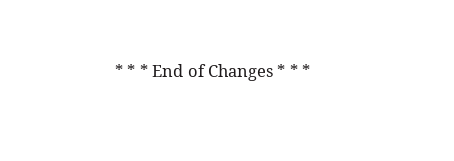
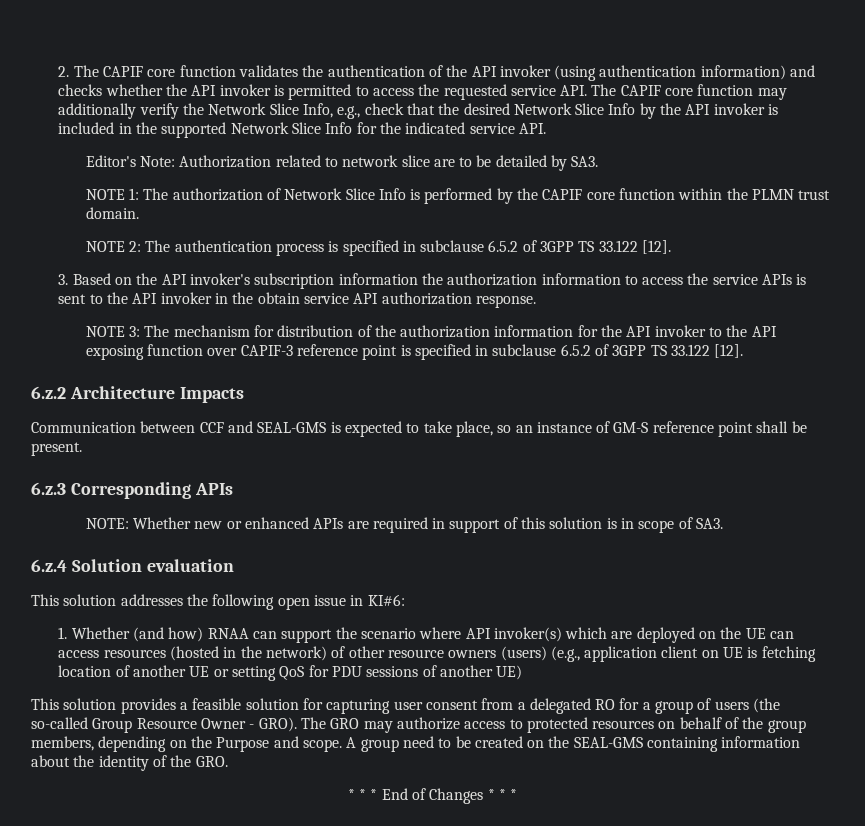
+ 2. The CAPIF core function validates the authentication of the API invoker (using authentication information) and checks whether the API invoker is permitted to access the requested service API. The CAPIF core function may additionally verify the Network Slice Info, e.g., check that the desired Network Slice Info by the API invoker is included in the supported Network Slice Info for the indicated service API.
+ Editor's Note: Authorization related to network slice are to be detailed by SA3.
+ NOTE 1: The authorization of Network Slice Info is performed by the CAPIF core function within the PLMN trust domain.
+ NOTE 2: The authentication process is specified in subclause 6.5.2 of 3GPP TS 33.122 [12].
+ 3. Based on the API invoker's subscription information the authorization information to access the service APIs is sent to the API invoker in the obtain service API authorization response.
+ NOTE 3: The mechanism for distribution of the authorization information for the API invoker to the API exposing function over CAPIF-3 reference point is specified in subclause 6.5.2 of 3GPP TS 33.122 [12].
+ 6.z.2 Architecture Impacts
+ Communication between CCF and SEAL-GMS is expected to take place, so an instance of GM-S reference point shall be present.
+ 6.z.3 Corresponding APIs
+ NOTE: Whether new or enhanced APIs are required in support of this solution is in scope of SA3.
+ 6.z.4 Solution evaluation
+ This solution addresses the following open issue in KI#6:
+ 1. Whether (and how) RNAA can support the scenario where API invoker(s) which are deployed on the UE can access resources (hosted in the network) of other resource owners (users) (e.g., application client on UE is fetching location of another UE or setting QoS for PDU sessions of another UE)
+ This solution provides a feasible solution for capturing user consent from a delegated RO for a group of users (the so-called Group Resource Owner - GRO). The GRO may authorize access to protected resources on behalf of the group members, depending on the Purpose and scope. A group need to be created on the SEAL-GMS containing information about the identity of the GRO.

